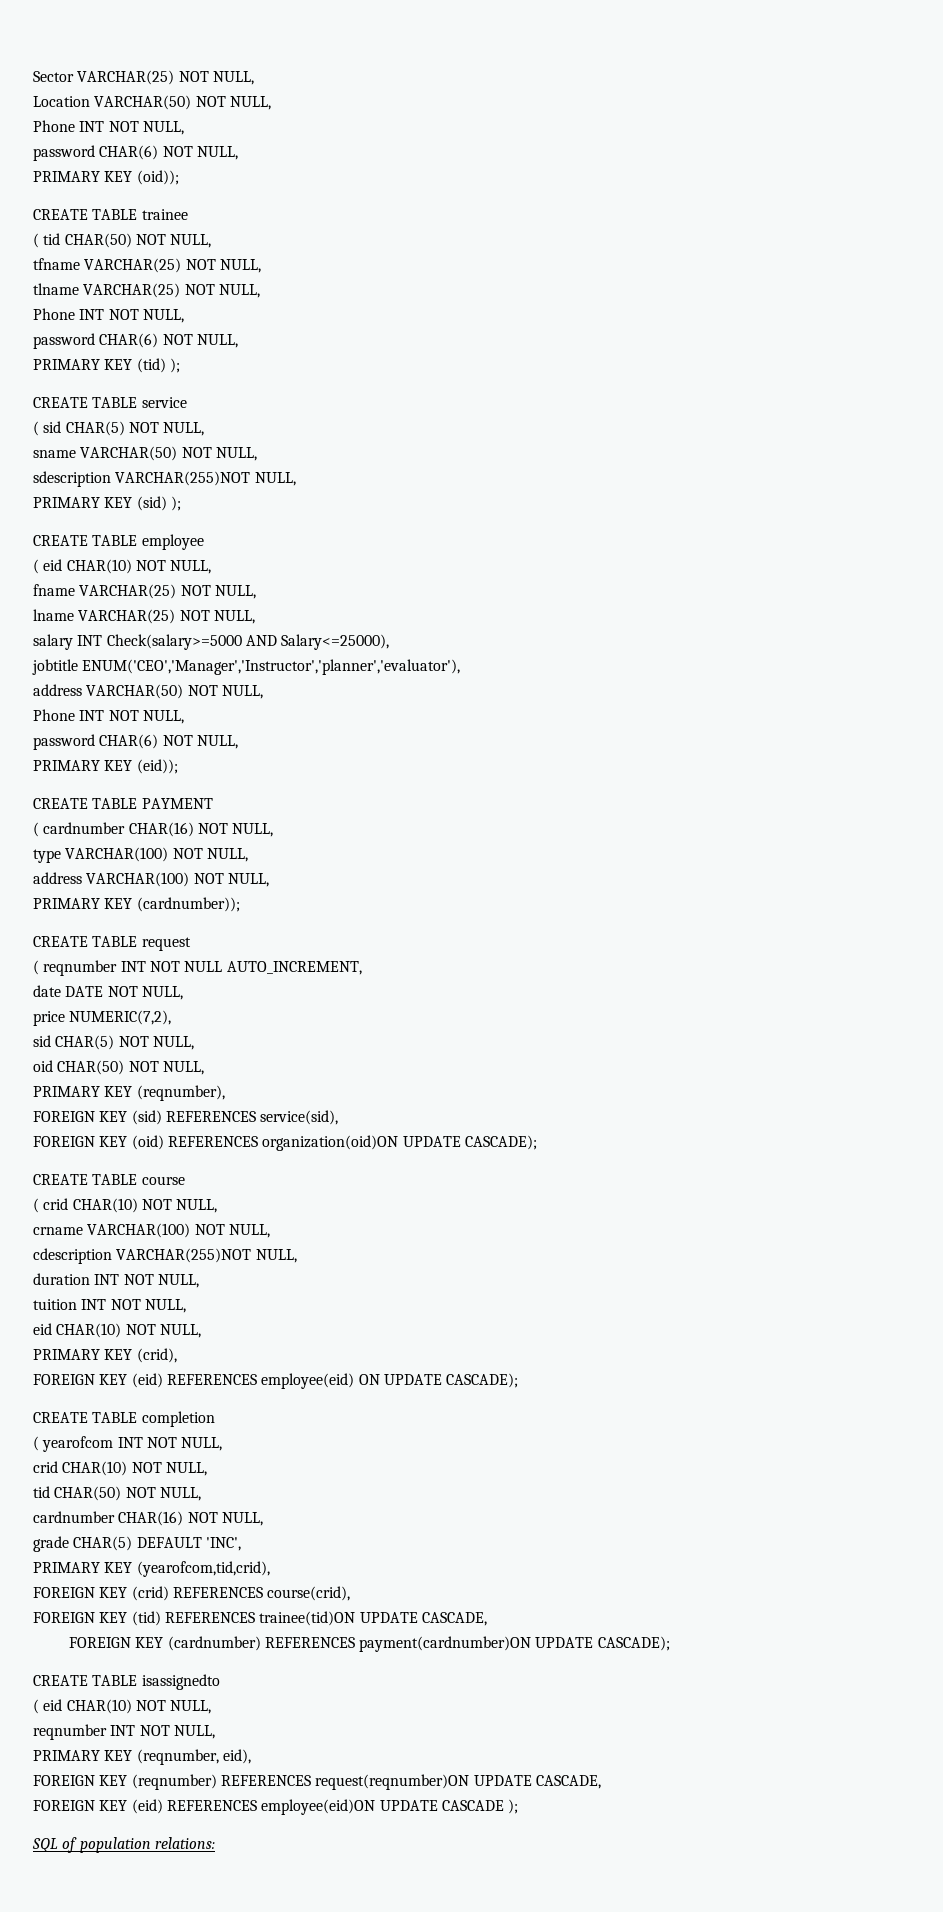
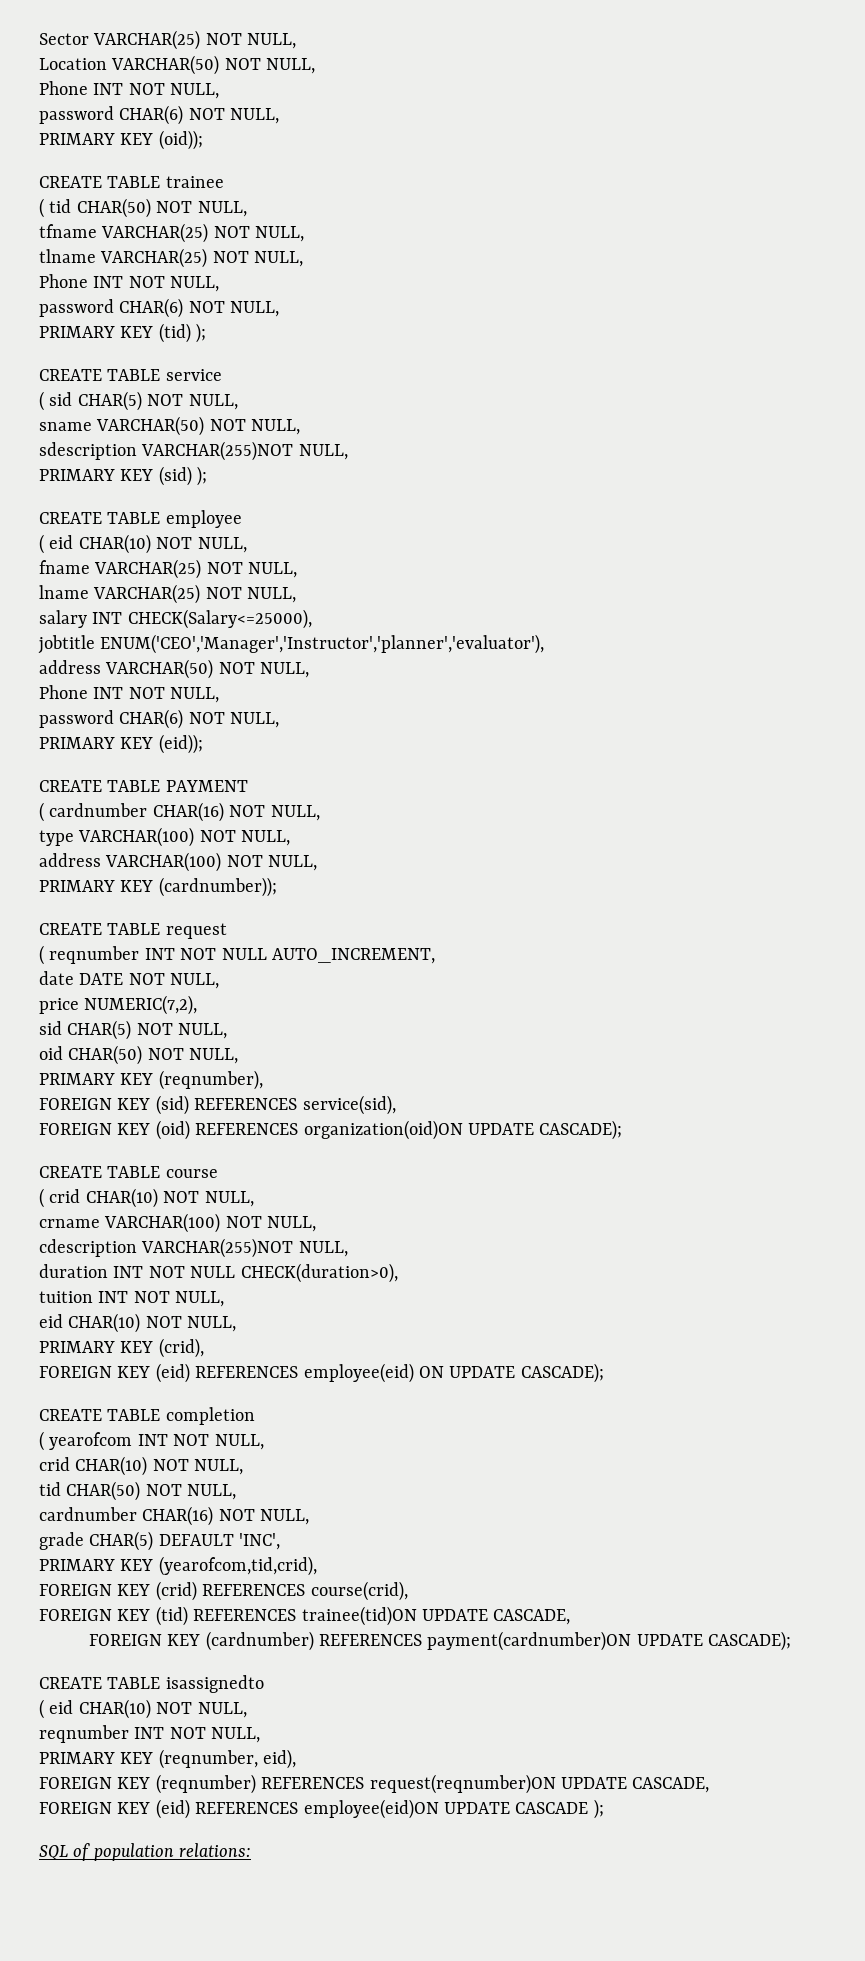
- salary INT Check(salary>=5000 AND Salary<=25000),
+ salary INT CHECK(Salary<=25000),
- duration INT NOT NULL,
+ duration INT NOT NULL CHECK(duration>0),

